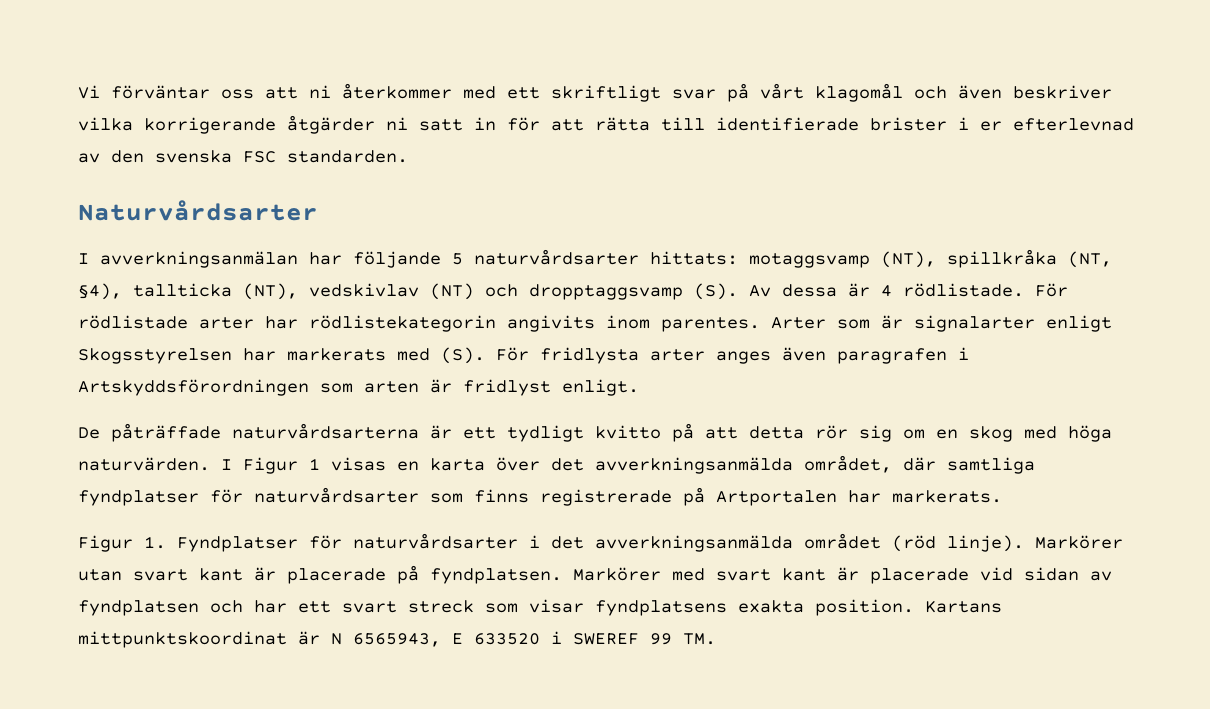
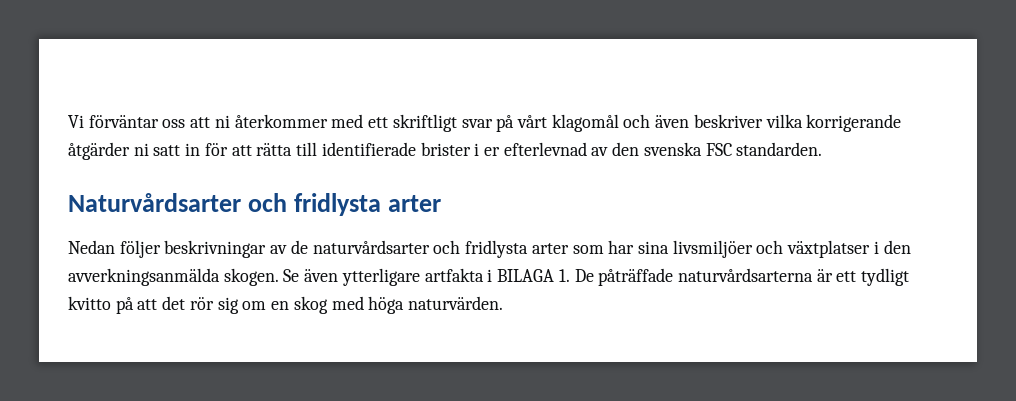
- Naturvårdsarter
- I avverkningsanmälan har följande 5 naturvårdsarter hittats: motaggsvamp (NT), spillkråka (NT, §4), tallticka (NT), vedskivlav (NT) och dropptaggsvamp (S). Av dessa är 4 rödlistade. För rödlistade arter har rödlistekategorin angivits inom parentes. Arter som är signalarter enligt Skogsstyrelsen har markerats med (S). För fridlysta arter anges även paragrafen i Artskyddsförordningen som arten är fridlyst enligt.
- De påträffade naturvårdsarterna är ett tydligt kvitto på att detta rör sig om en skog med höga naturvärden. I Figur 1 visas en karta över det avverkningsanmälda området, där samtliga fyndplatser för naturvårdsarter som finns registrerade på Artportalen har markerats.
- Figur 1. Fyndplatser för naturvårdsarter i det avverkningsanmälda området (röd linje). Markörer utan svart kant är placerade på fyndplatsen. Markörer med svart kant är placerade vid sidan av fyndplatsen och har ett svart streck som visar fyndplatsens exakta position. Kartans mittpunktskoordinat är N 6565943, E 633520 i SWEREF 99 TM.
+ Naturvårdsarter och fridlysta arter
+ Nedan följer beskrivningar av de naturvårdsarter och fridlysta arter som har sina livsmiljöer och växtplatser i den avverkningsanmälda skogen. Se även ytterligare artfakta i BILAGA 1. De påträffade naturvårdsarterna är ett tydligt kvitto på att det rör sig om en skog med höga naturvärden.

